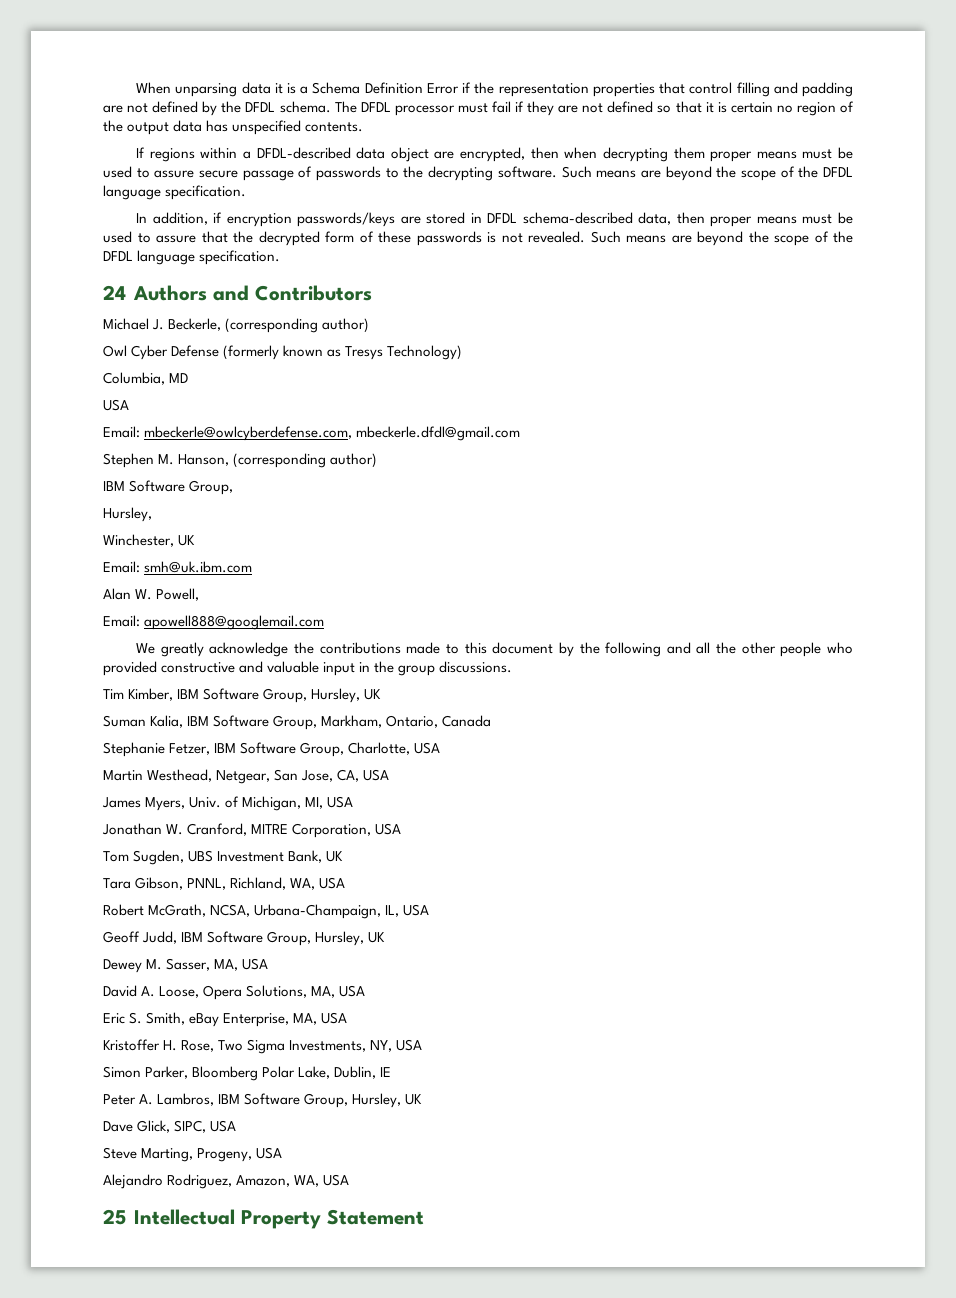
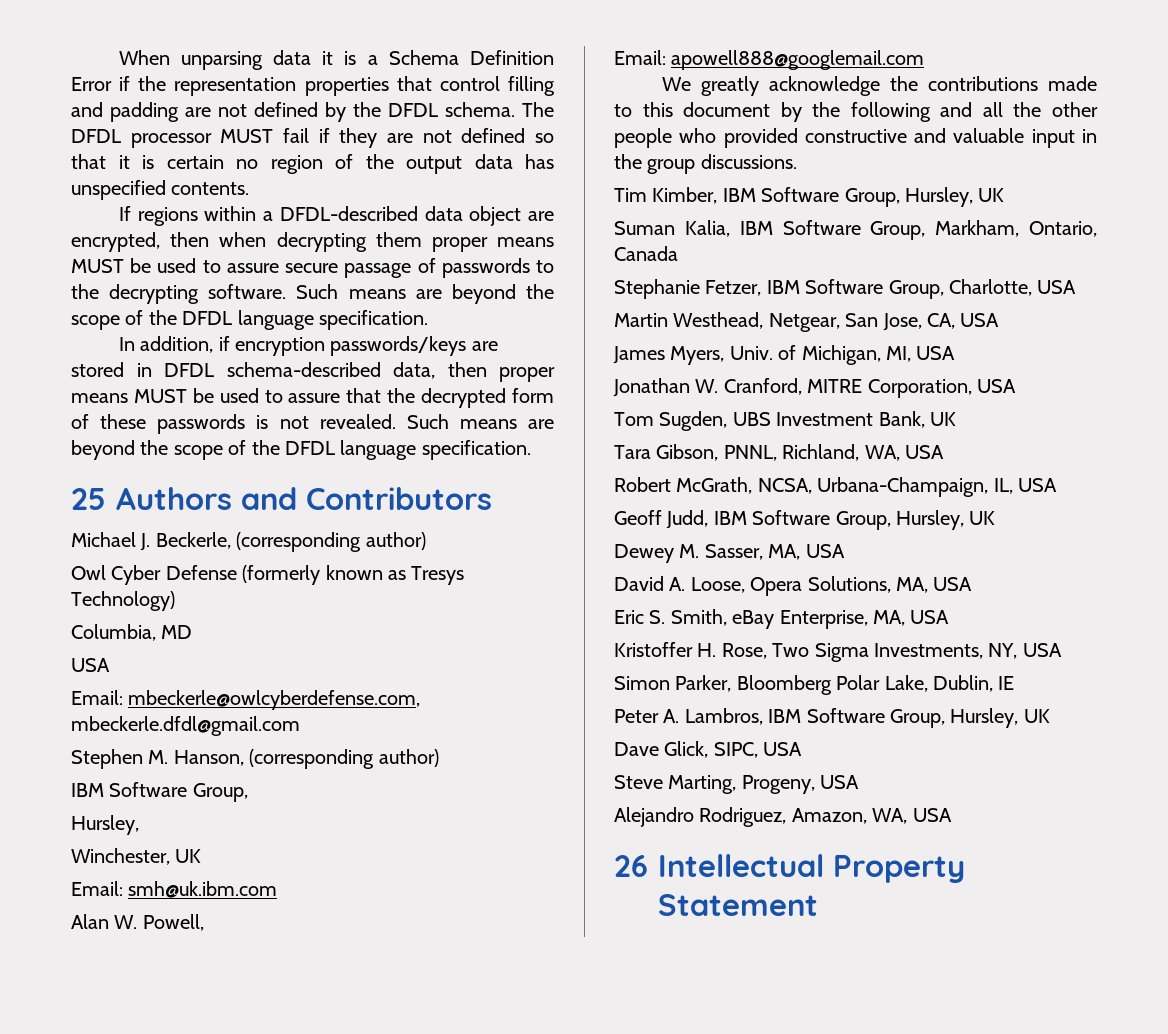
- The DFDL processor must fail if they are not defined so that it is certain no region of the output data has unspecified contents.
+ The DFDL processor MUST fail if they are not defined so that it is certain no region of the output data has unspecified contents.
- If regions within a DFDL-described data object are encrypted, then when decrypting them proper means must be used to assure secure passage of passwords to the decrypting software.
+ If regions within a DFDL-described data object are encrypted, then when decrypting them proper means MUST be used to assure secure passage of passwords to the decrypting software.
- In addition, if encryption passwords/keys are stored in DFDL schema-described data, then proper means must be used to assure that the decrypted form of these passwords is not revealed.
+ In addition, if encryption passwords/keys are stored in DFDL schema-described data, then proper means MUST be used to assure that the decrypted form of these passwords is not revealed.
- 24 Authors and Contributors
+ 25 Authors and Contributors
- 25 Intellectual Property Statement
+ 26 Intellectual Property Statement

